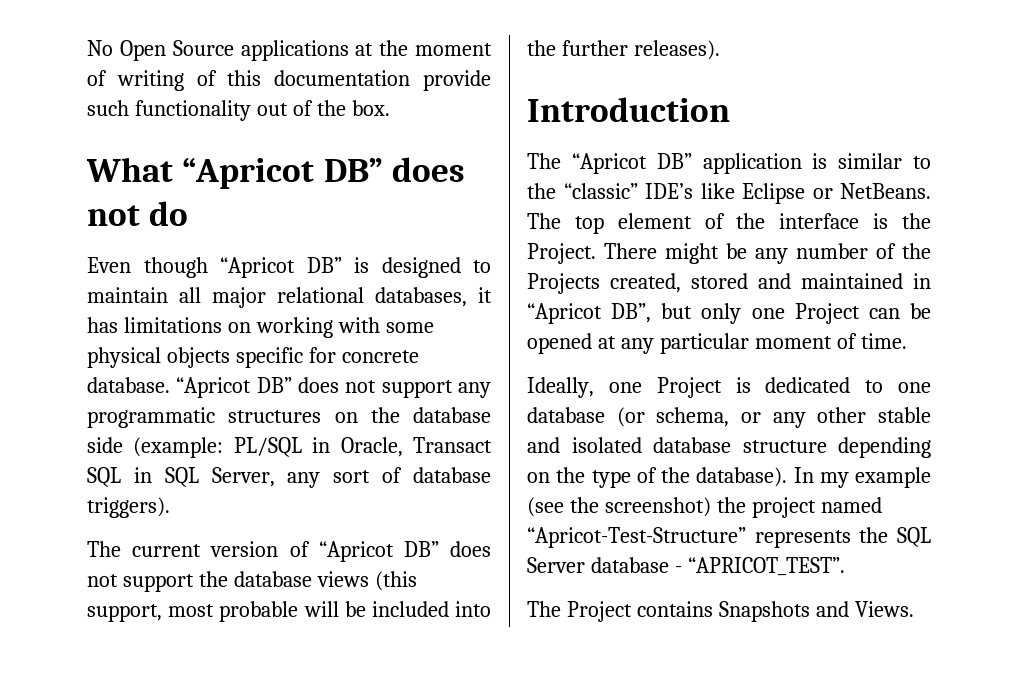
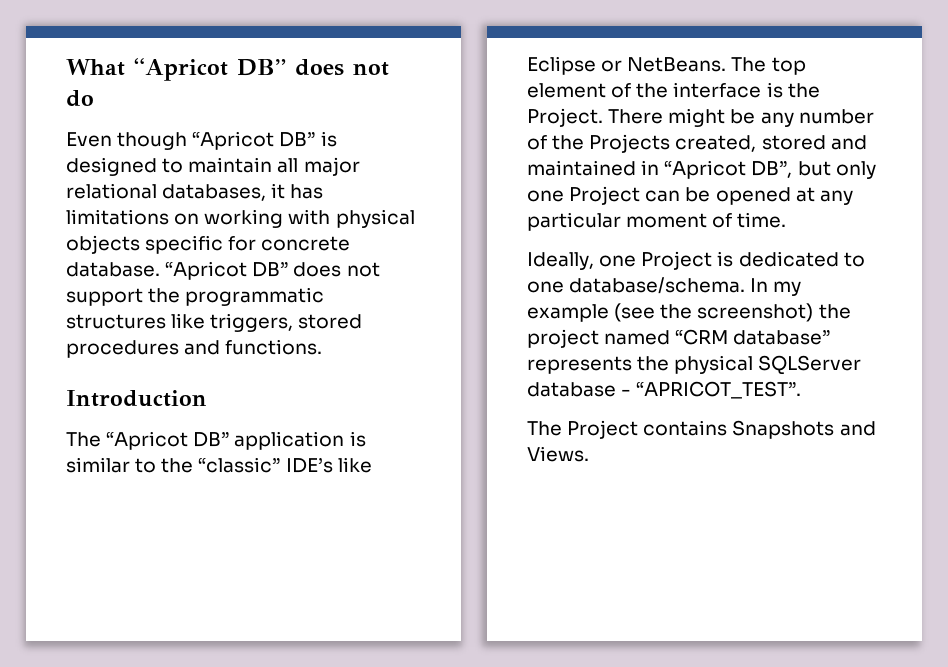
- No Open Source applications at the moment of writing of this documentation provide such functionality out of the box.
- Even though “Apricot DB” is designed to maintain all major relational databases, it has limitations on working with some physical objects specific for concrete database.
+ Even though “Apricot DB” is designed to maintain all major relational databases, it has limitations on working with physical objects specific for concrete database.
- “Apricot DB” does not support any programmatic structures on the database side (example: PL/SQL in Oracle, Transact SQL in SQL Server, any sort of database triggers).
- The current version of “Apricot DB” does not support the database views (this support, most probable will be included into the further releases).
+ “Apricot DB” does not support the programmatic structures like triggers, stored procedures and functions.
- Ideally, one Project is dedicated to one database (or schema, or any other stable and isolated database structure depending on the type of the database).
+ Ideally, one Project is dedicated to one database/schema.
- In my example (see the screenshot) the project named “Apricot-Test-Structure” represents the SQL Server database - “APRICOT_TEST”.
+ In my example (see the screenshot) the project named “CRM database” represents the physical SQLServer database - “APRICOT_TEST”.

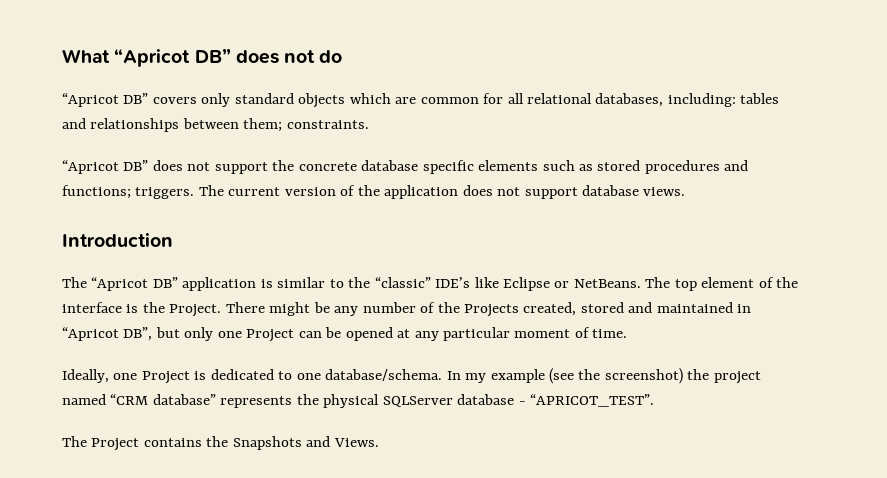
- Even though “Apricot DB” is designed to maintain all major relational databases, it has limitations on working with physical objects specific for concrete database. “Apricot DB” does not support the programmatic structures like triggers, stored procedures and functions.
+ “Apricot DB” covers only standard objects which are common for all relational databases, including: tables and relationships between them; constraints.
+ “Apricot DB” does not support the concrete database specific elements such as stored procedures and functions; triggers. The current version of the application does not support database views.
- The Project contains Snapshots and Views.
+ The Project contains the Snapshots and Views.

